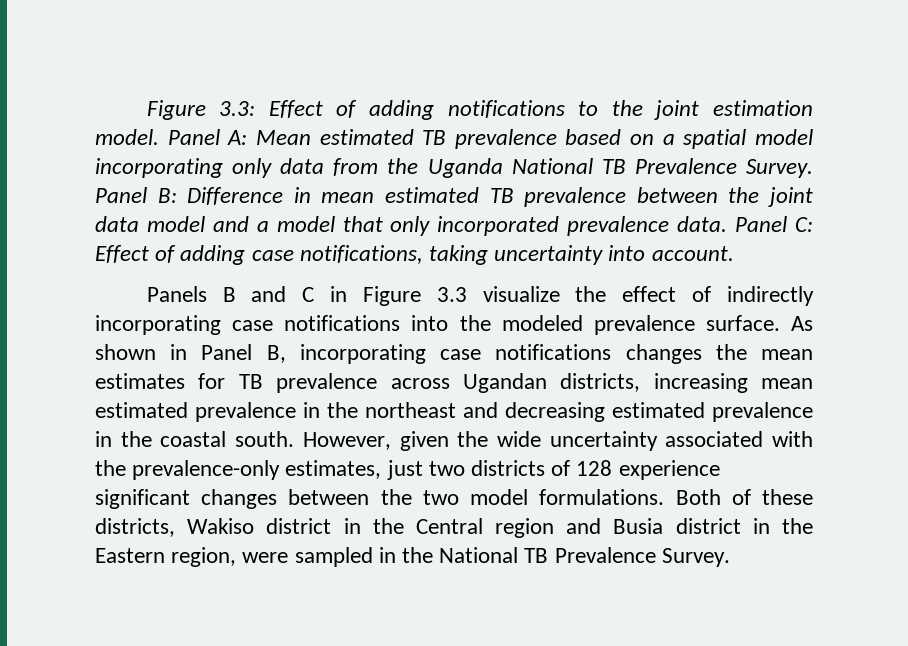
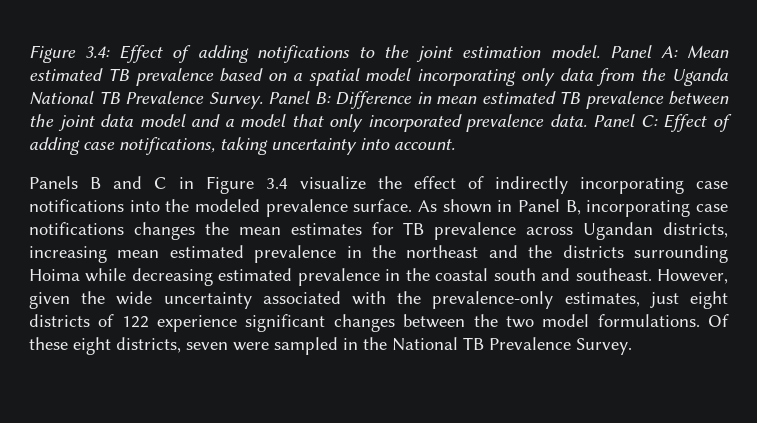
- Figure 3.3: Effect of adding notifications to the joint estimation model.
+ Figure 3.4: Effect of adding notifications to the joint estimation model.
- Panels B and C in Figure 3.3 visualize the effect of indirectly incorporating case notifications into the modeled prevalence surface.
+ Panels B and C in Figure 3.4 visualize the effect of indirectly incorporating case notifications into the modeled prevalence surface.
- As shown in Panel B, incorporating case notifications changes the mean estimates for TB prevalence across Ugandan districts, increasing mean estimated prevalence in the northeast and decreasing estimated prevalence in the coastal south.
+ As shown in Panel B, incorporating case notifications changes the mean estimates for TB prevalence across Ugandan districts, increasing mean estimated prevalence in the northeast and the districts surrounding Hoima while decreasing estimated prevalence in the coastal south and southeast.
- However, given the wide uncertainty associated with the prevalence-only estimates, just two districts of 128 experience significant changes between the two model formulations.
+ However, given the wide uncertainty associated with the prevalence-only estimates, just eight districts of 122 experience significant changes between the two model formulations.
- Both of these districts, Wakiso district in the Central region and Busia district in the Eastern region, were sampled in the National TB Prevalence Survey.
+ Of these eight districts, seven were sampled in the National TB Prevalence Survey.

